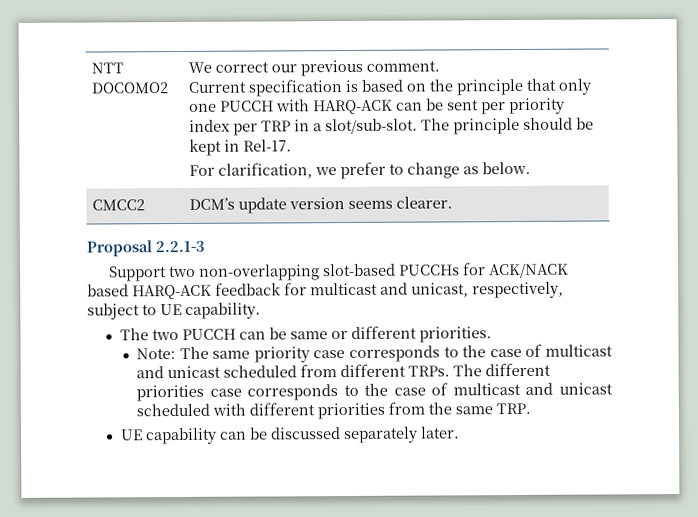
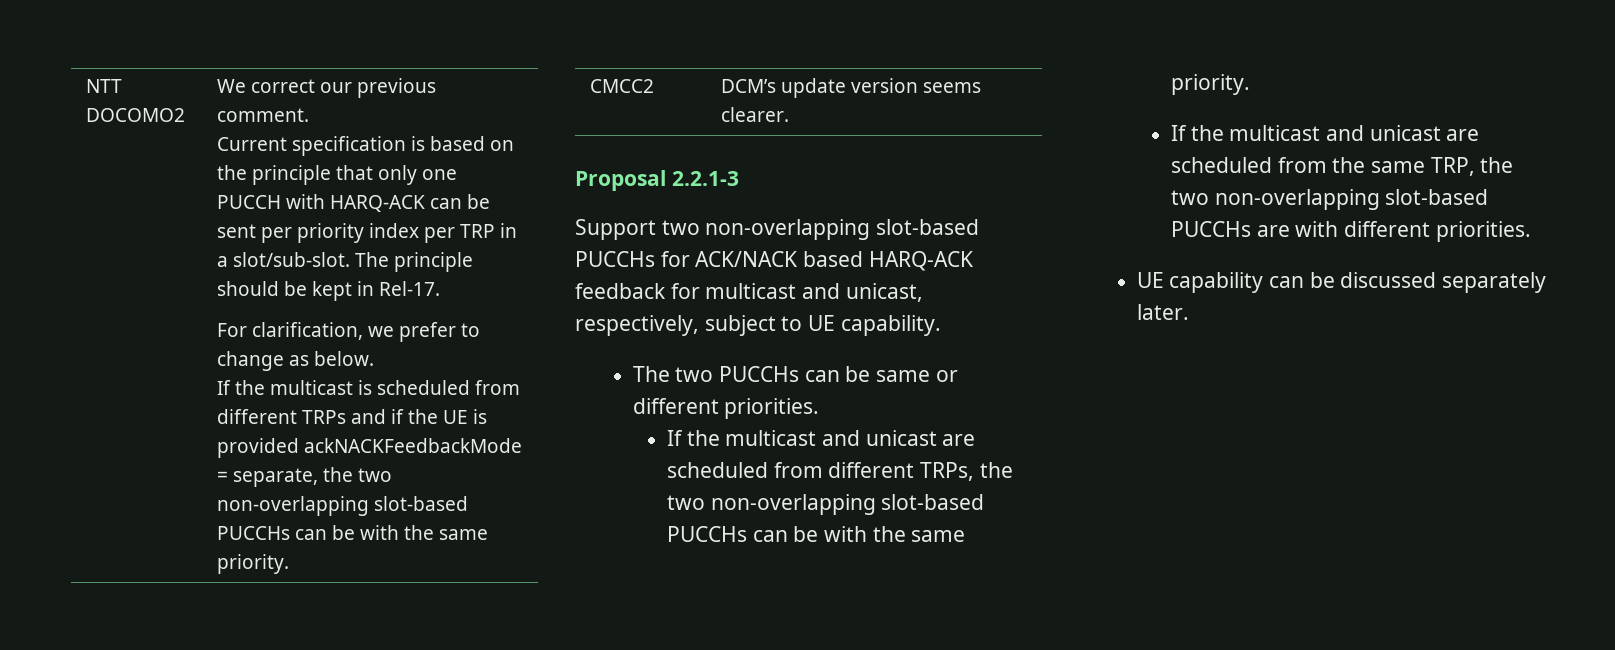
+ If the multicast is scheduled from different TRPs and if the UE is provided ackNACKFeedbackMode = separate, the two non-overlapping slot-based PUCCHs can be with the same priority.
- The two PUCCH can be same or different priorities.
+ The two PUCCHs can be same or different priorities.
- Note: The same priority case corresponds to the case of multicast and unicast scheduled from different TRPs. The different priorities case corresponds to the case of multicast and unicast scheduled with different priorities from the same TRP.
+ If the multicast and unicast are scheduled from different TRPs, the two non-overlapping slot-based PUCCHs can be with the same priority.
+ If the multicast and unicast are scheduled from the same TRP, the two non-overlapping slot-based PUCCHs are with different priorities.

